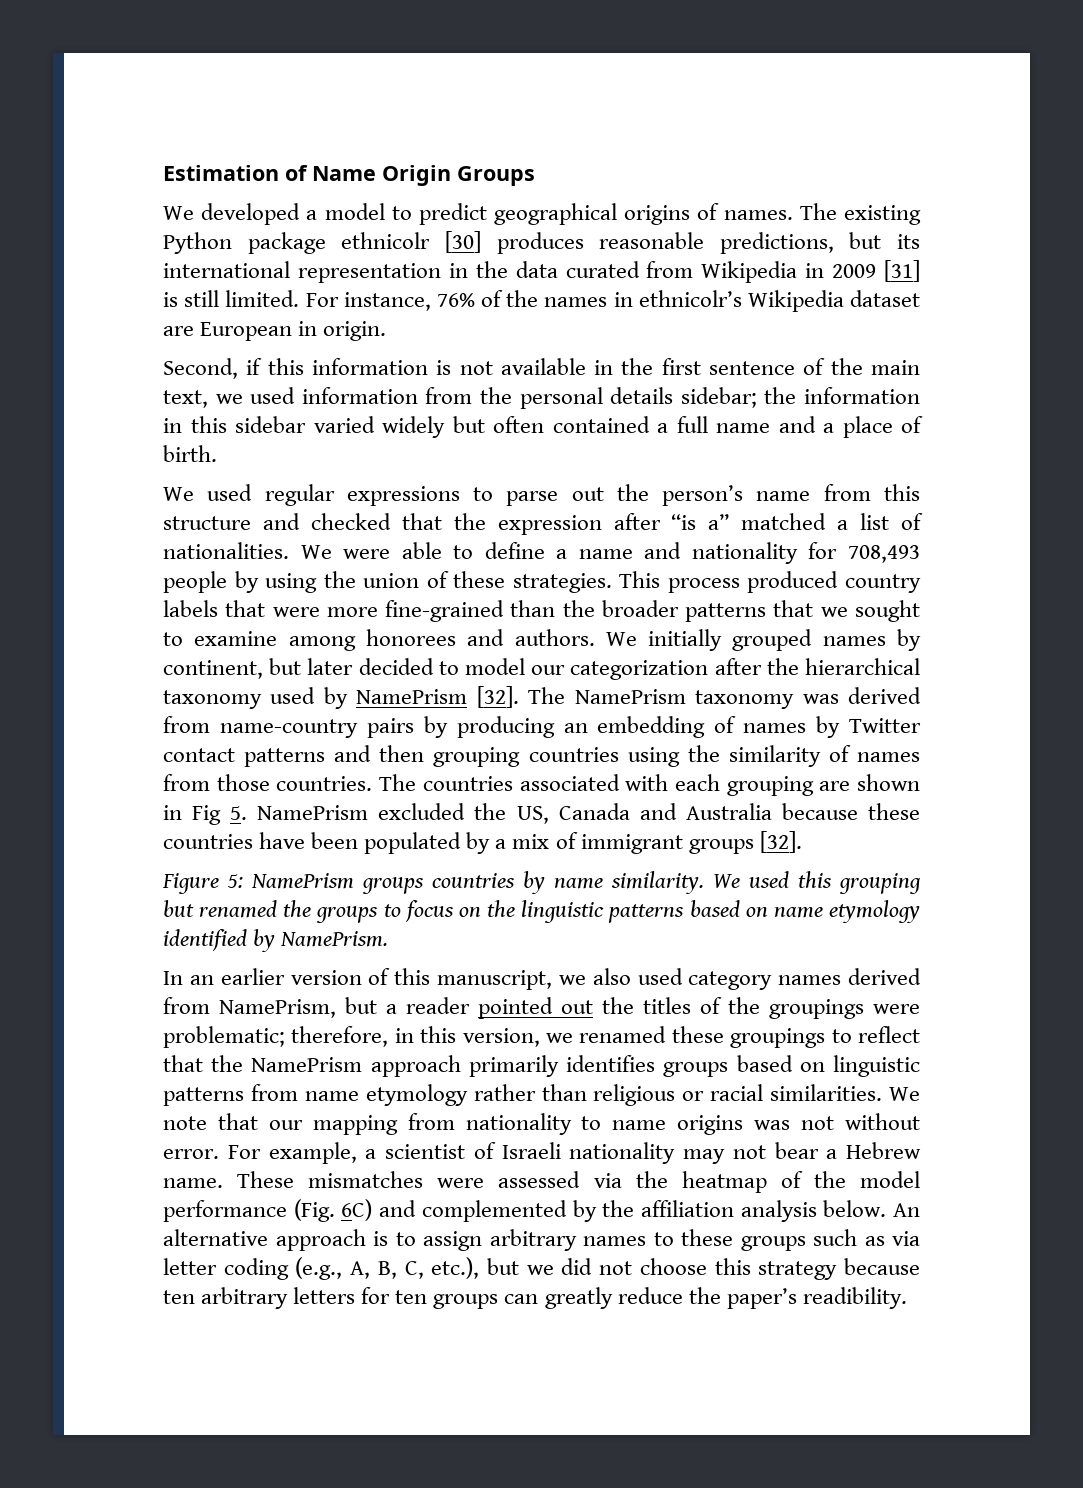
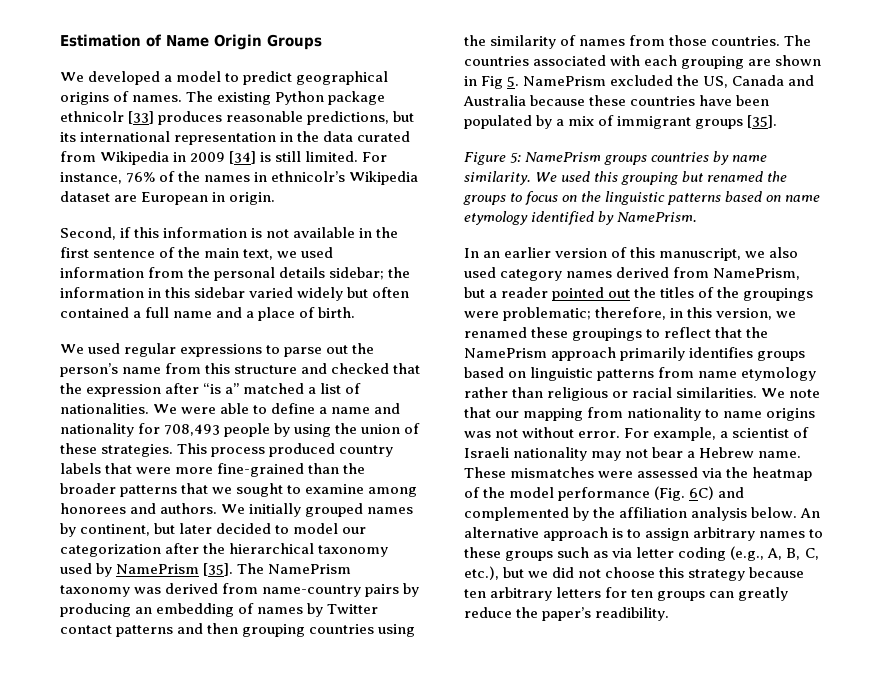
- The existing Python package ethnicolr [30] produces reasonable predictions, but its international representation in the data curated from Wikipedia in 2009 [31] is still limited.
+ The existing Python package ethnicolr [33] produces reasonable predictions, but its international representation in the data curated from Wikipedia in 2009 [34] is still limited.
- We initially grouped names by continent, but later decided to model our categorization after the hierarchical taxonomy used by NamePrism [32].
+ We initially grouped names by continent, but later decided to model our categorization after the hierarchical taxonomy used by NamePrism [35].
- The countries associated with each grouping are shown in Fig 5. NamePrism excluded the US, Canada and Australia because these countries have been populated by a mix of immigrant groups [32].
+ The countries associated with each grouping are shown in Fig 5. NamePrism excluded the US, Canada and Australia because these countries have been populated by a mix of immigrant groups [35].

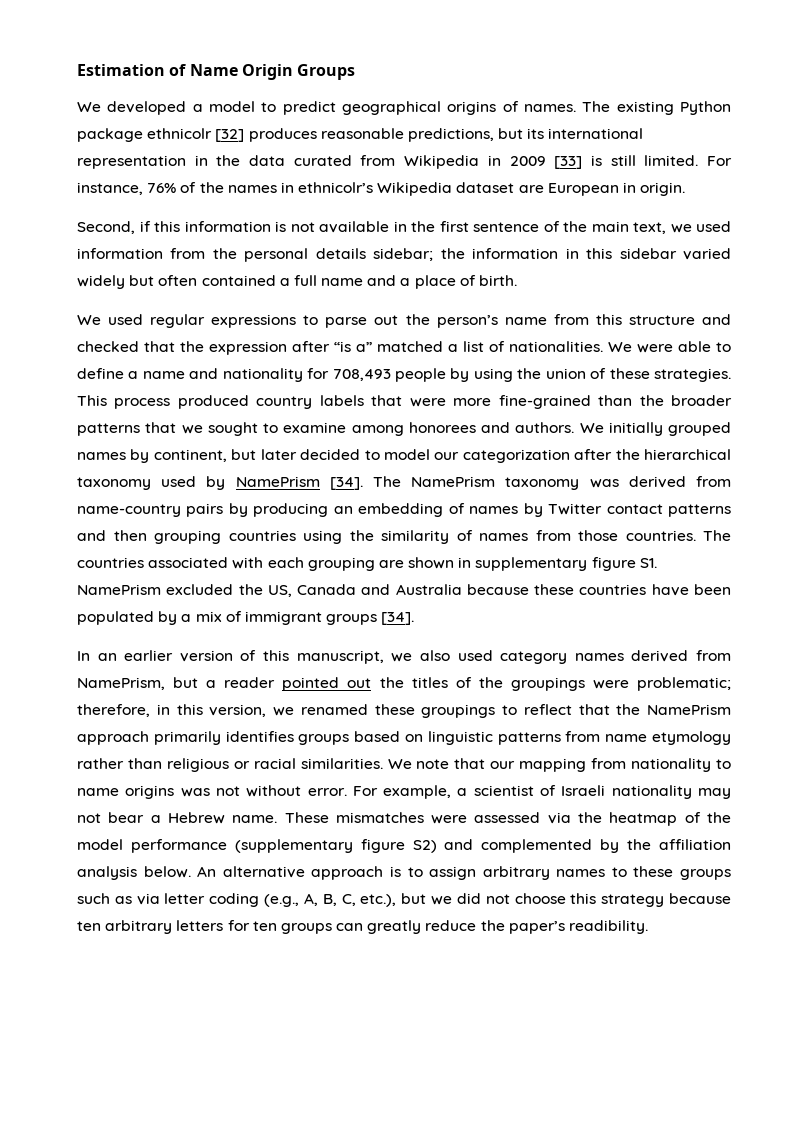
- The existing Python package ethnicolr [33] produces reasonable predictions, but its international representation in the data curated from Wikipedia in 2009 [34] is still limited.
+ The existing Python package ethnicolr [32] produces reasonable predictions, but its international representation in the data curated from Wikipedia in 2009 [33] is still limited.
- We initially grouped names by continent, but later decided to model our categorization after the hierarchical taxonomy used by NamePrism [35].
+ We initially grouped names by continent, but later decided to model our categorization after the hierarchical taxonomy used by NamePrism [34].
- The countries associated with each grouping are shown in Fig 5. NamePrism excluded the US, Canada and Australia because these countries have been populated by a mix of immigrant groups [35].
- Figure 5: NamePrism groups countries by name similarity. We used this grouping but renamed the groups to focus on the linguistic patterns based on name etymology identified by NamePrism.
+ The countries associated with each grouping are shown in supplementary figure S1. NamePrism excluded the US, Canada and Australia because these countries have been populated by a mix of immigrant groups [34].
- These mismatches were assessed via the heatmap of the model performance (Fig. 6C) and complemented by the affiliation analysis below.
+ These mismatches were assessed via the heatmap of the model performance (supplementary figure S2) and complemented by the affiliation analysis below.

